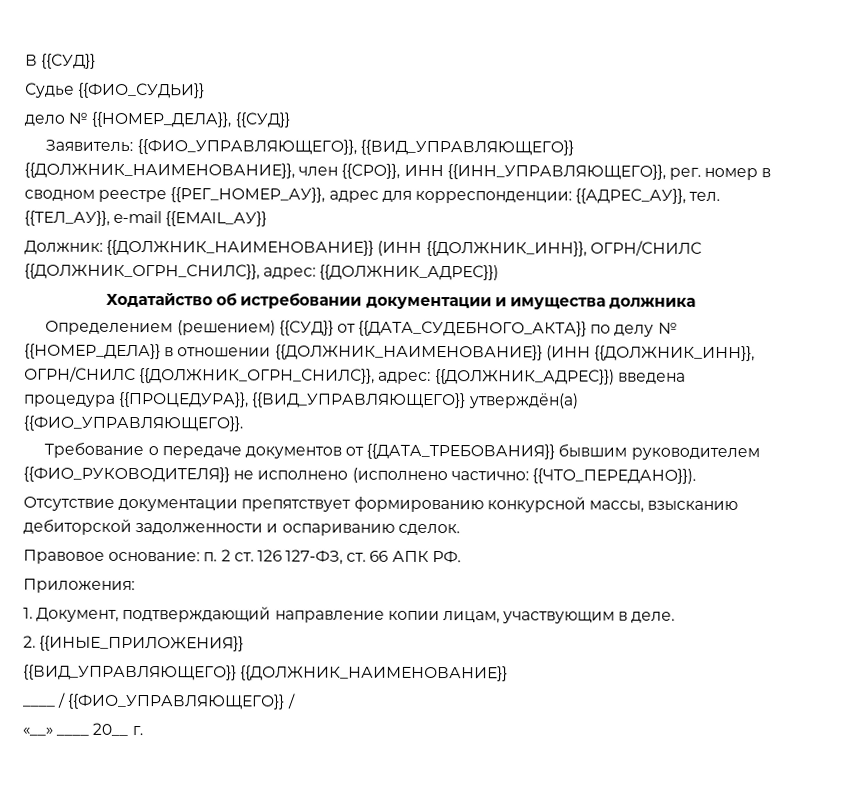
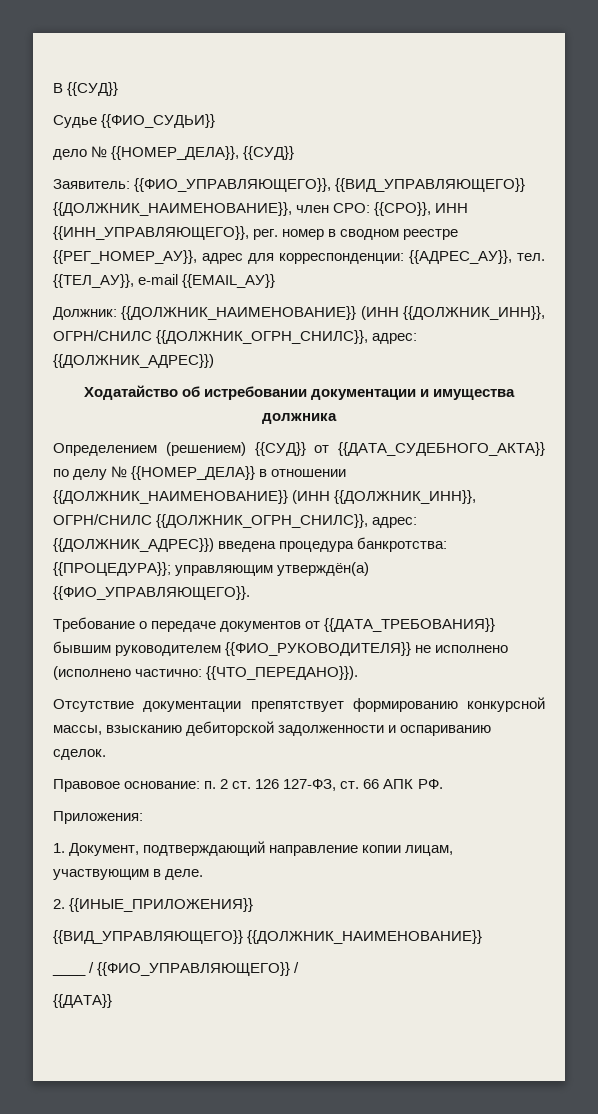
- Заявитель: {{ФИО_УПРАВЛЯЮЩЕГО}}, {{ВИД_УПРАВЛЯЮЩЕГО}} {{ДОЛЖНИК_НАИМЕНОВАНИЕ}}, член {{СРО}}, ИНН {{ИНН_УПРАВЛЯЮЩЕГО}}, рег. номер в сводном реестре {{РЕГ_НОМЕР_АУ}}, адрес для корреспонденции: {{АДРЕС_АУ}}, тел.
+ Заявитель: {{ФИО_УПРАВЛЯЮЩЕГО}}, {{ВИД_УПРАВЛЯЮЩЕГО}} {{ДОЛЖНИК_НАИМЕНОВАНИЕ}}, член СРО: {{СРО}}, ИНН {{ИНН_УПРАВЛЯЮЩЕГО}}, рег. номер в сводном реестре {{РЕГ_НОМЕР_АУ}}, адрес для корреспонденции: {{АДРЕС_АУ}}, тел.
- Определением (решением) {{СУД}} от {{ДАТА_СУДЕБНОГО_АКТА}} по делу № {{НОМЕР_ДЕЛА}} в отношении {{ДОЛЖНИК_НАИМЕНОВАНИЕ}} (ИНН {{ДОЛЖНИК_ИНН}}, ОГРН/СНИЛС {{ДОЛЖНИК_ОГРН_СНИЛС}}, адрес: {{ДОЛЖНИК_АДРЕС}}) введена процедура {{ПРОЦЕДУРА}}, {{ВИД_УПРАВЛЯЮЩЕГО}} утверждён(а) {{ФИО_УПРАВЛЯЮЩЕГО}}.
+ Определением (решением) {{СУД}} от {{ДАТА_СУДЕБНОГО_АКТА}} по делу № {{НОМЕР_ДЕЛА}} в отношении {{ДОЛЖНИК_НАИМЕНОВАНИЕ}} (ИНН {{ДОЛЖНИК_ИНН}}, ОГРН/СНИЛС {{ДОЛЖНИК_ОГРН_СНИЛС}}, адрес: {{ДОЛЖНИК_АДРЕС}}) введена процедура банкротства: {{ПРОЦЕДУРА}}; управляющим утверждён(а) {{ФИО_УПРАВЛЯЮЩЕГО}}.
- «__» ____ 20__ г.
+ {{ДАТА}}

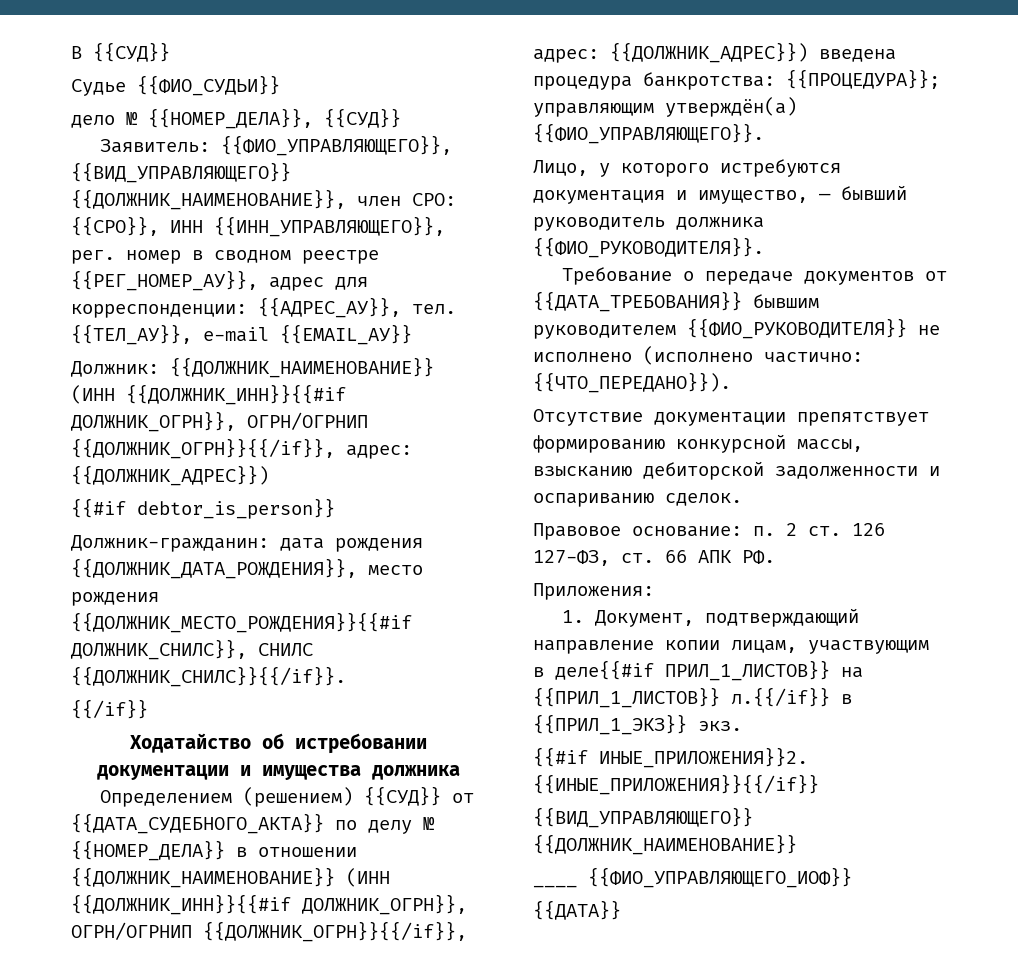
- Должник: {{ДОЛЖНИК_НАИМЕНОВАНИЕ}} (ИНН {{ДОЛЖНИК_ИНН}}, ОГРН/СНИЛС {{ДОЛЖНИК_ОГРН_СНИЛС}}, адрес: {{ДОЛЖНИК_АДРЕС}})
+ Должник: {{ДОЛЖНИК_НАИМЕНОВАНИЕ}} (ИНН {{ДОЛЖНИК_ИНН}}{{#if ДОЛЖНИК_ОГРН}}, ОГРН/ОГРНИП {{ДОЛЖНИК_ОГРН}}{{/if}}, адрес: {{ДОЛЖНИК_АДРЕС}})
+ {{#if debtor_is_person}}
+ Должник-гражданин: дата рождения {{ДОЛЖНИК_ДАТА_РОЖДЕНИЯ}}, место рождения {{ДОЛЖНИК_МЕСТО_РОЖДЕНИЯ}}{{#if ДОЛЖНИК_СНИЛС}}, СНИЛС {{ДОЛЖНИК_СНИЛС}}{{/if}}.
+ {{/if}}
- Определением (решением) {{СУД}} от {{ДАТА_СУДЕБНОГО_АКТА}} по делу № {{НОМЕР_ДЕЛА}} в отношении {{ДОЛЖНИК_НАИМЕНОВАНИЕ}} (ИНН {{ДОЛЖНИК_ИНН}}, ОГРН/СНИЛС {{ДОЛЖНИК_ОГРН_СНИЛС}}, адрес: {{ДОЛЖНИК_АДРЕС}}) введена процедура банкротства: {{ПРОЦЕДУРА}}; управляющим утверждён(а) {{ФИО_УПРАВЛЯЮЩЕГО}}.
+ Определением (решением) {{СУД}} от {{ДАТА_СУДЕБНОГО_АКТА}} по делу № {{НОМЕР_ДЕЛА}} в отношении {{ДОЛЖНИК_НАИМЕНОВАНИЕ}} (ИНН {{ДОЛЖНИК_ИНН}}{{#if ДОЛЖНИК_ОГРН}}, ОГРН/ОГРНИП {{ДОЛЖНИК_ОГРН}}{{/if}}, адрес: {{ДОЛЖНИК_АДРЕС}}) введена процедура банкротства: {{ПРОЦЕДУРА}}; управляющим утверждён(а) {{ФИО_УПРАВЛЯЮЩЕГО}}.
+ Лицо, у которого истребуются документация и имущество, — бывший руководитель должника {{ФИО_РУКОВОДИТЕЛЯ}}.
- 1. Документ, подтверждающий направление копии лицам, участвующим в деле.
- 2. {{ИНЫЕ_ПРИЛОЖЕНИЯ}}
+ 1. Документ, подтверждающий направление копии лицам, участвующим в деле{{#if ПРИЛ_1_ЛИСТОВ}} на {{ПРИЛ_1_ЛИСТОВ}} л.{{/if}} в {{ПРИЛ_1_ЭКЗ}} экз.
+ {{#if ИНЫЕ_ПРИЛОЖЕНИЯ}}2. {{ИНЫЕ_ПРИЛОЖЕНИЯ}}{{/if}}
- ____ / {{ФИО_УПРАВЛЯЮЩЕГО}} /
+ ____ {{ФИО_УПРАВЛЯЮЩЕГО_ИОФ}}

